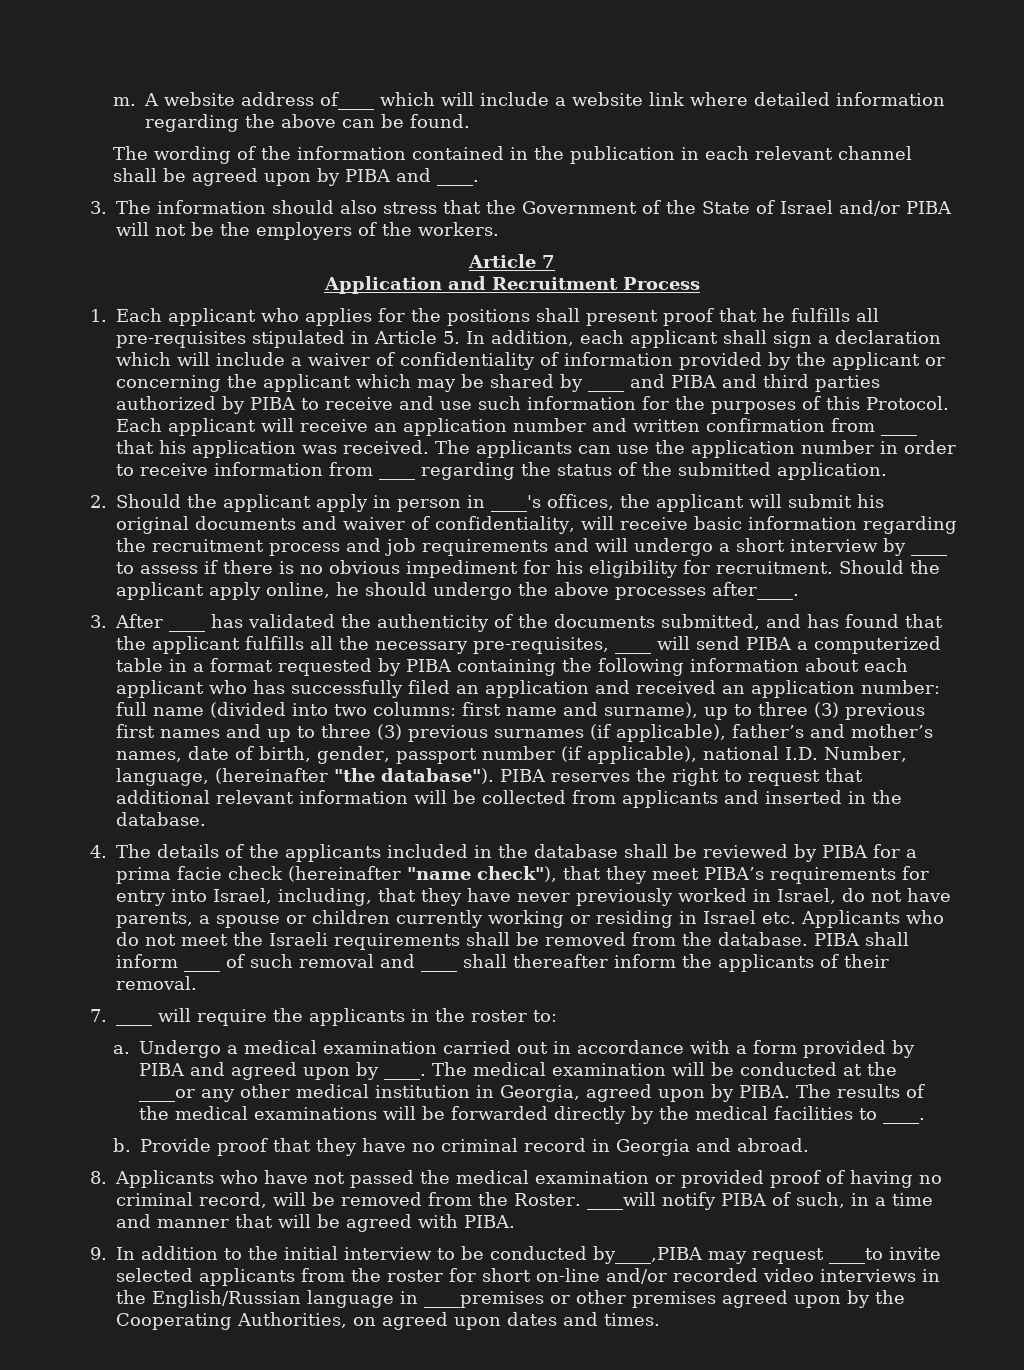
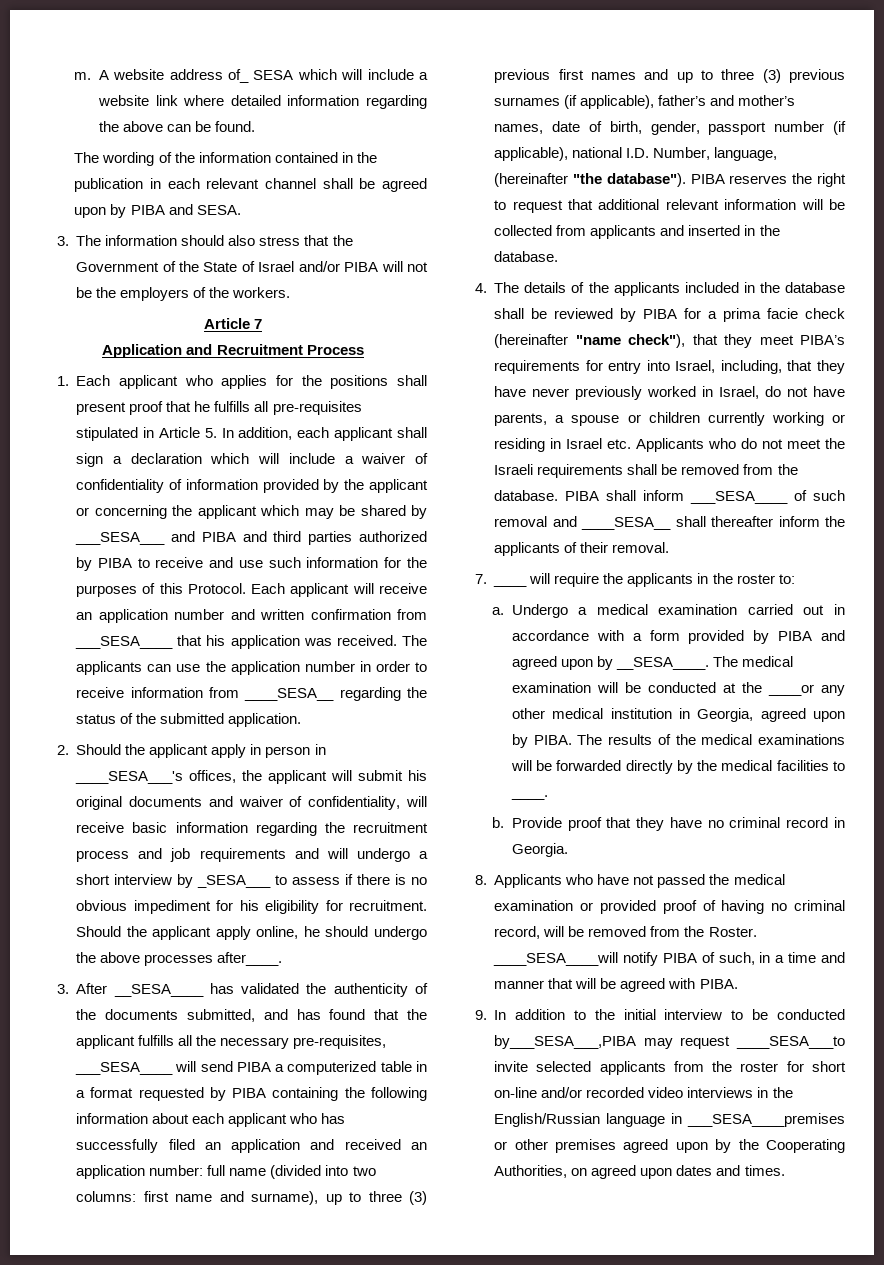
- A website address of____ which will include a website link where detailed information regarding the above can be found.
+ A website address of_ SESA which will include a website link where detailed information regarding the above can be found.
- The wording of the information contained in the publication in each relevant channel shall be agreed upon by PIBA and ____.
+ The wording of the information contained in the publication in each relevant channel shall be agreed upon by PIBA and SESA.
- 1. Each applicant who applies for the positions shall present proof that he fulfills all pre-requisites stipulated in Article 5. In addition, each applicant shall sign a declaration which will include a waiver of confidentiality of information provided by the applicant or concerning the applicant which may be shared by ____ and PIBA and third parties authorized by PIBA to receive and use such information for the purposes of this Protocol.
+ 1. Each applicant who applies for the positions shall present proof that he fulfills all pre-requisites stipulated in Article 5. In addition, each applicant shall sign a declaration which will include a waiver of confidentiality of information provided by the applicant or concerning the applicant which may be shared by ___SESA___ and PIBA and third parties authorized by PIBA to receive and use such information for the purposes of this Protocol.
- Each applicant will receive an application number and written confirmation from ____ that his application was received.
+ Each applicant will receive an application number and written confirmation from ___SESA____ that his application was received.
- The applicants can use the application number in order to receive information from ____ regarding the status of the submitted application.
+ The applicants can use the application number in order to receive information from ____SESA__ regarding the status of the submitted application.
- 2. Should the applicant apply in person in ____'s offices, the applicant will submit his original documents and waiver of confidentiality, will receive basic information regarding the recruitment process and job requirements and will undergo a short interview by ____ to assess if there is no obvious impediment for his eligibility for recruitment.
+ 2. Should the applicant apply in person in ____SESA___'s offices, the applicant will submit his original documents and waiver of confidentiality, will receive basic information regarding the recruitment process and job requirements and will undergo a short interview by _SESA___ to assess if there is no obvious impediment for his eligibility for recruitment.
- 3. After ____ has validated the authenticity of the documents submitted, and has found that the applicant fulfills all the necessary pre-requisites, ____ will send PIBA a computerized table in a format requested by PIBA containing the following information about each applicant who has successfully filed an application and received an application number:
+ 3. After __SESA____ has validated the authenticity of the documents submitted, and has found that the applicant fulfills all the necessary pre-requisites, ___SESA____ will send PIBA a computerized table in a format requested by PIBA containing the following information about each applicant who has successfully filed an application and received an application number:
- PIBA shall inform ____ of such removal and ____ shall thereafter inform the applicants of their removal.
+ PIBA shall inform ___SESA____ of such removal and ____SESA__ shall thereafter inform the applicants of their removal.
- Undergo a medical examination carried out in accordance with a form provided by PIBA and agreed upon by ____.
+ Undergo a medical examination carried out in accordance with a form provided by PIBA and agreed upon by __SESA____.
- Provide proof that they have no criminal record in Georgia and abroad.
+ Provide proof that they have no criminal record in Georgia.
- ____will notify PIBA of such, in a time and manner that will be agreed with PIBA.
+ ____SESA____will notify PIBA of such, in a time and manner that will be agreed with PIBA.
- 9. In addition to the initial interview to be conducted by____,PIBA may request ____to invite selected applicants from the roster for short on-line and/or recorded video interviews in the English/Russian language in ____premises or other premises agreed upon by the Cooperating Authorities, on agreed upon dates and times.
+ 9. In addition to the initial interview to be conducted by___SESA___,PIBA may request ____SESA___to invite selected applicants from the roster for short on-line and/or recorded video interviews in the English/Russian language in ___SESA____premises or other premises agreed upon by the Cooperating Authorities, on agreed upon dates and times.

